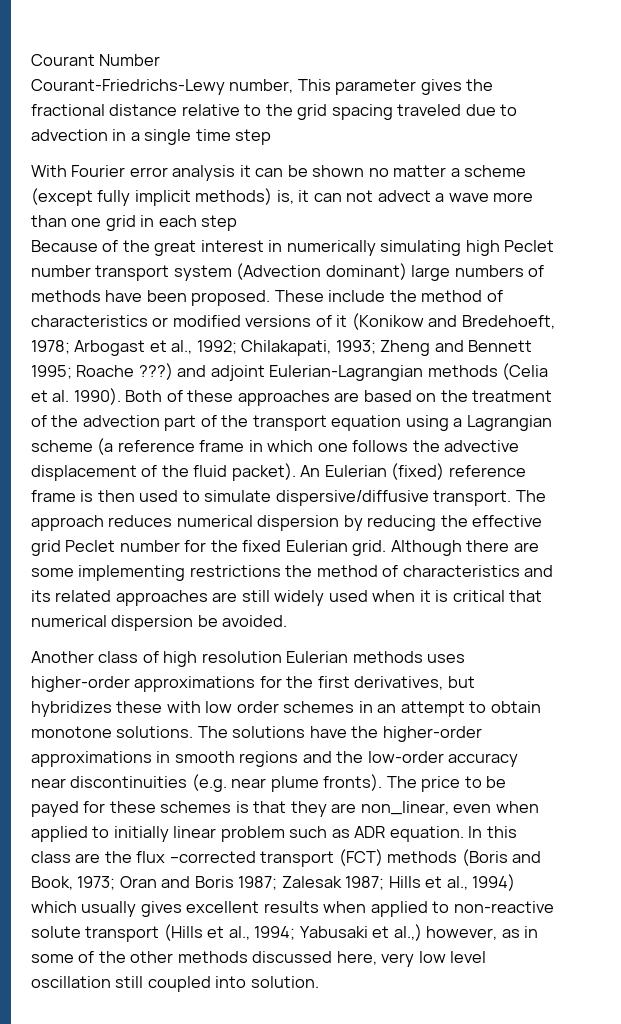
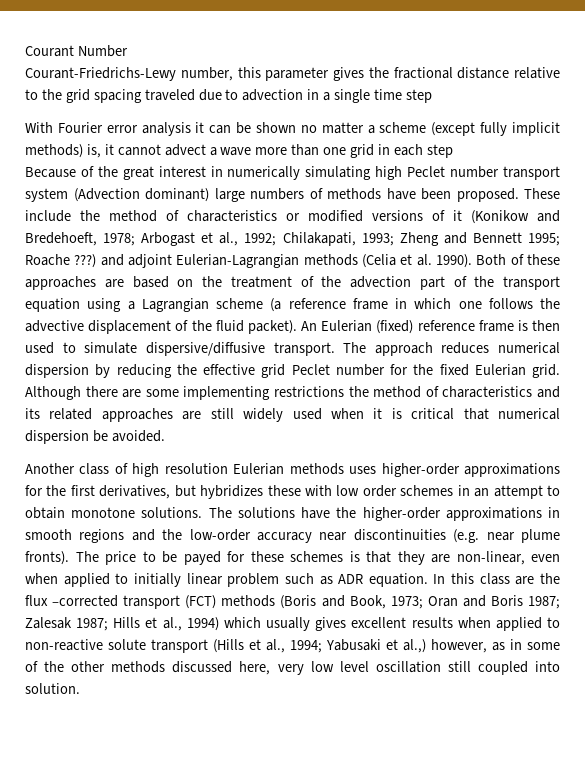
- Courant-Friedrichs-Lewy number, This parameter gives the fractional distance relative to the grid spacing traveled due to advection in a single time step
+ Courant-Friedrichs-Lewy number, this parameter gives the fractional distance relative to the grid spacing traveled due to advection in a single time step
- With Fourier error analysis it can be shown no matter a scheme (except fully implicit methods) is, it can not advect a wave more than one grid in each step
+ With Fourier error analysis it can be shown no matter a scheme (except fully implicit methods) is, it cannot advect a wave more than one grid in each step
- The price to be payed for these schemes is that they are non_linear, even when applied to initially linear problem such as ADR equation.
+ The price to be payed for these schemes is that they are non-linear, even when applied to initially linear problem such as ADR equation.

